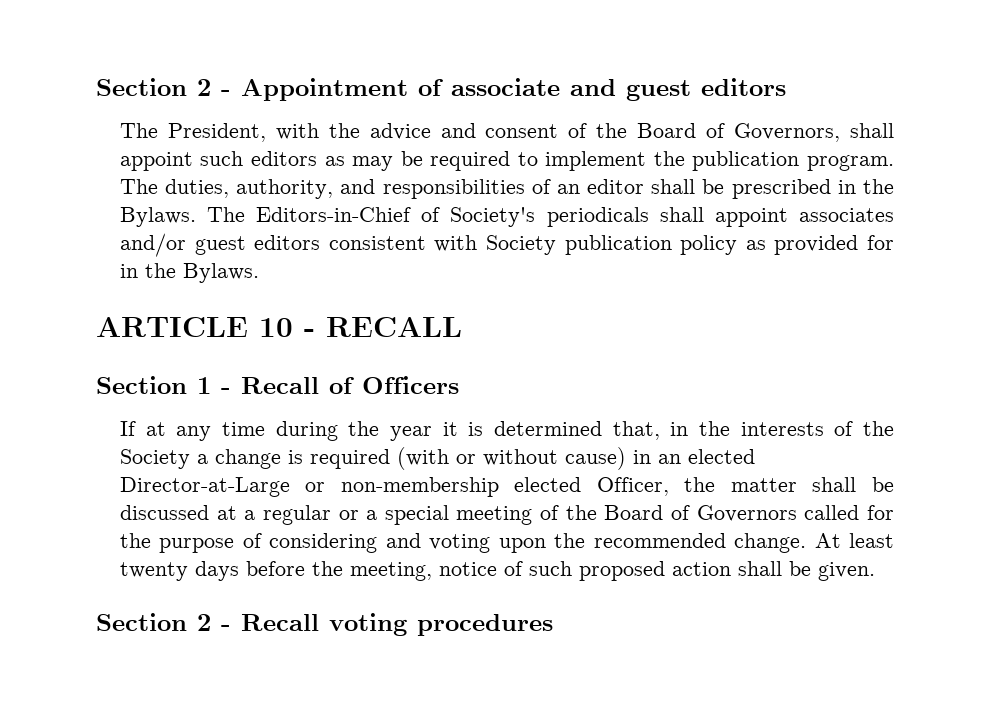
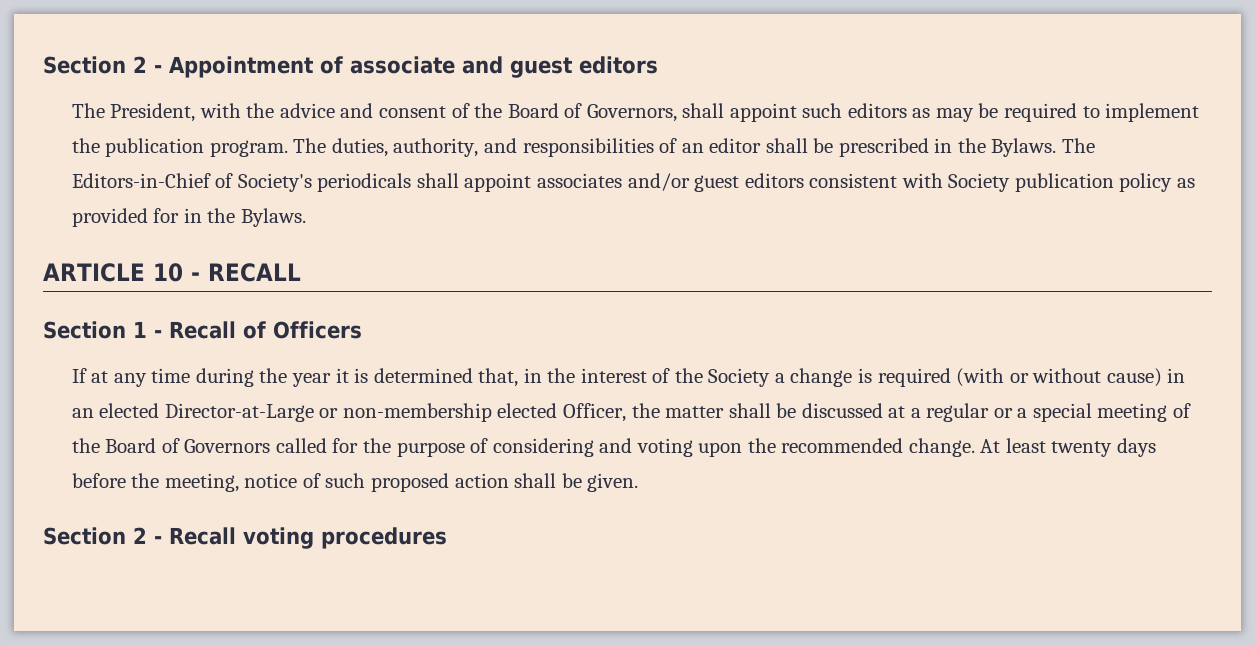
- If at any time during the year it is determined that, in the interests of the Society a change is required (with or without cause) in an elected Director-at-Large or non-membership elected Officer, the matter shall be discussed at a regular or a special meeting of the Board of Governors called for the purpose of considering and voting upon the recommended change.
+ If at any time during the year it is determined that, in the interest of the Society a change is required (with or without cause) in an elected Director-at-Large or non-membership elected Officer, the matter shall be discussed at a regular or a special meeting of the Board of Governors called for the purpose of considering and voting upon the recommended change.

